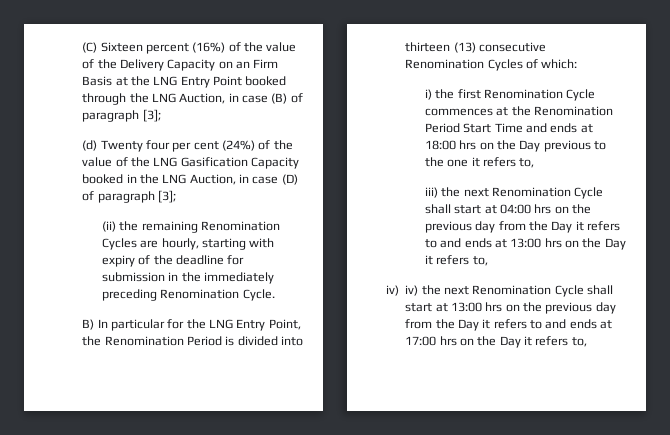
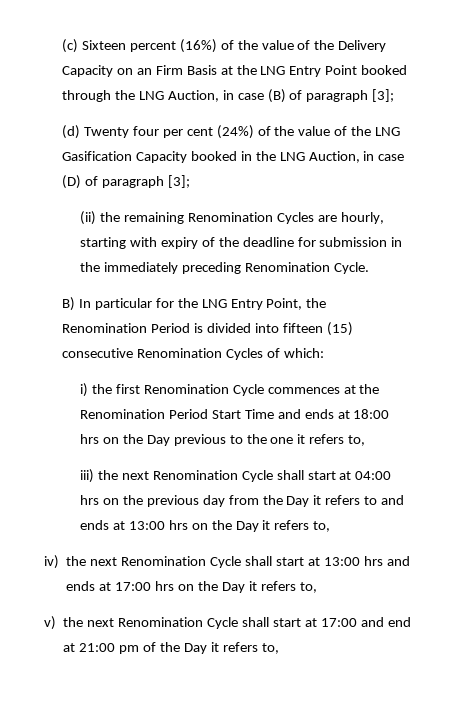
- (C) Sixteen percent (16%) of the value of the Delivery Capacity on an Firm Basis at the LNG Entry Point booked through the LNG Auction, in case (B) of paragraph [3];
+ (c) Sixteen percent (16%) of the value of the Delivery Capacity on an Firm Basis at the LNG Entry Point booked through the LNG Auction, in case (B) of paragraph [3];
- B) In particular for the LNG Entry Point, the Renomination Period is divided into thirteen (13) consecutive Renomination Cycles of which:
+ B) In particular for the LNG Entry Point, the Renomination Period is divided into fifteen (15) consecutive Renomination Cycles of which:
- iv) iv) the next Renomination Cycle shall start at 13:00 hrs on the previous day from the Day it refers to and ends at 17:00 hrs on the Day it refers to,
+ iv) the next Renomination Cycle shall start at 13:00 hrs and ends at 17:00 hrs on the Day it refers to,
+ v) the next Renomination Cycle shall start at 17:00 and end at 21:00 pm of the Day it refers to,

